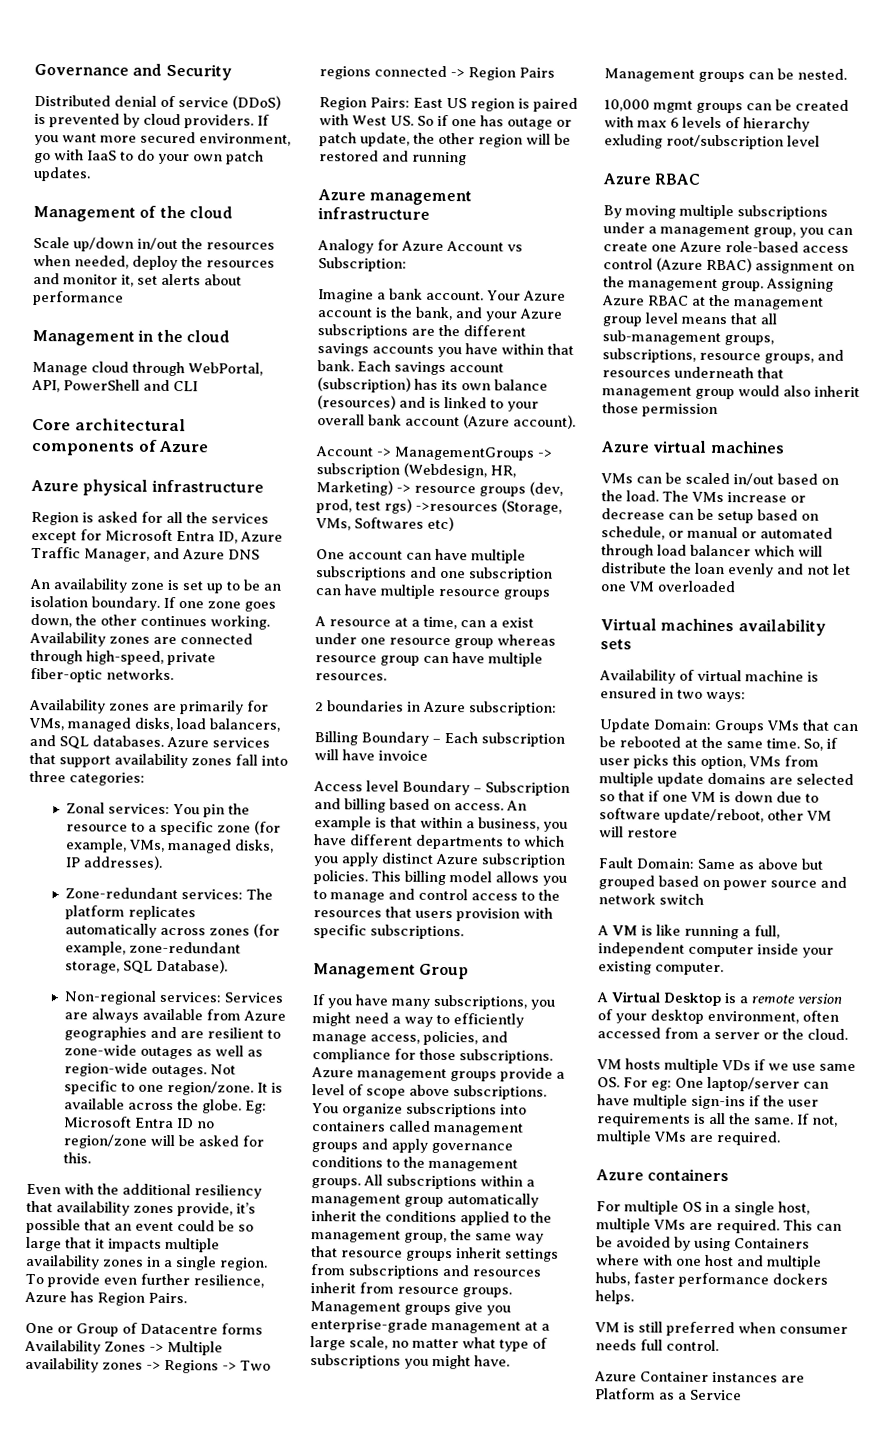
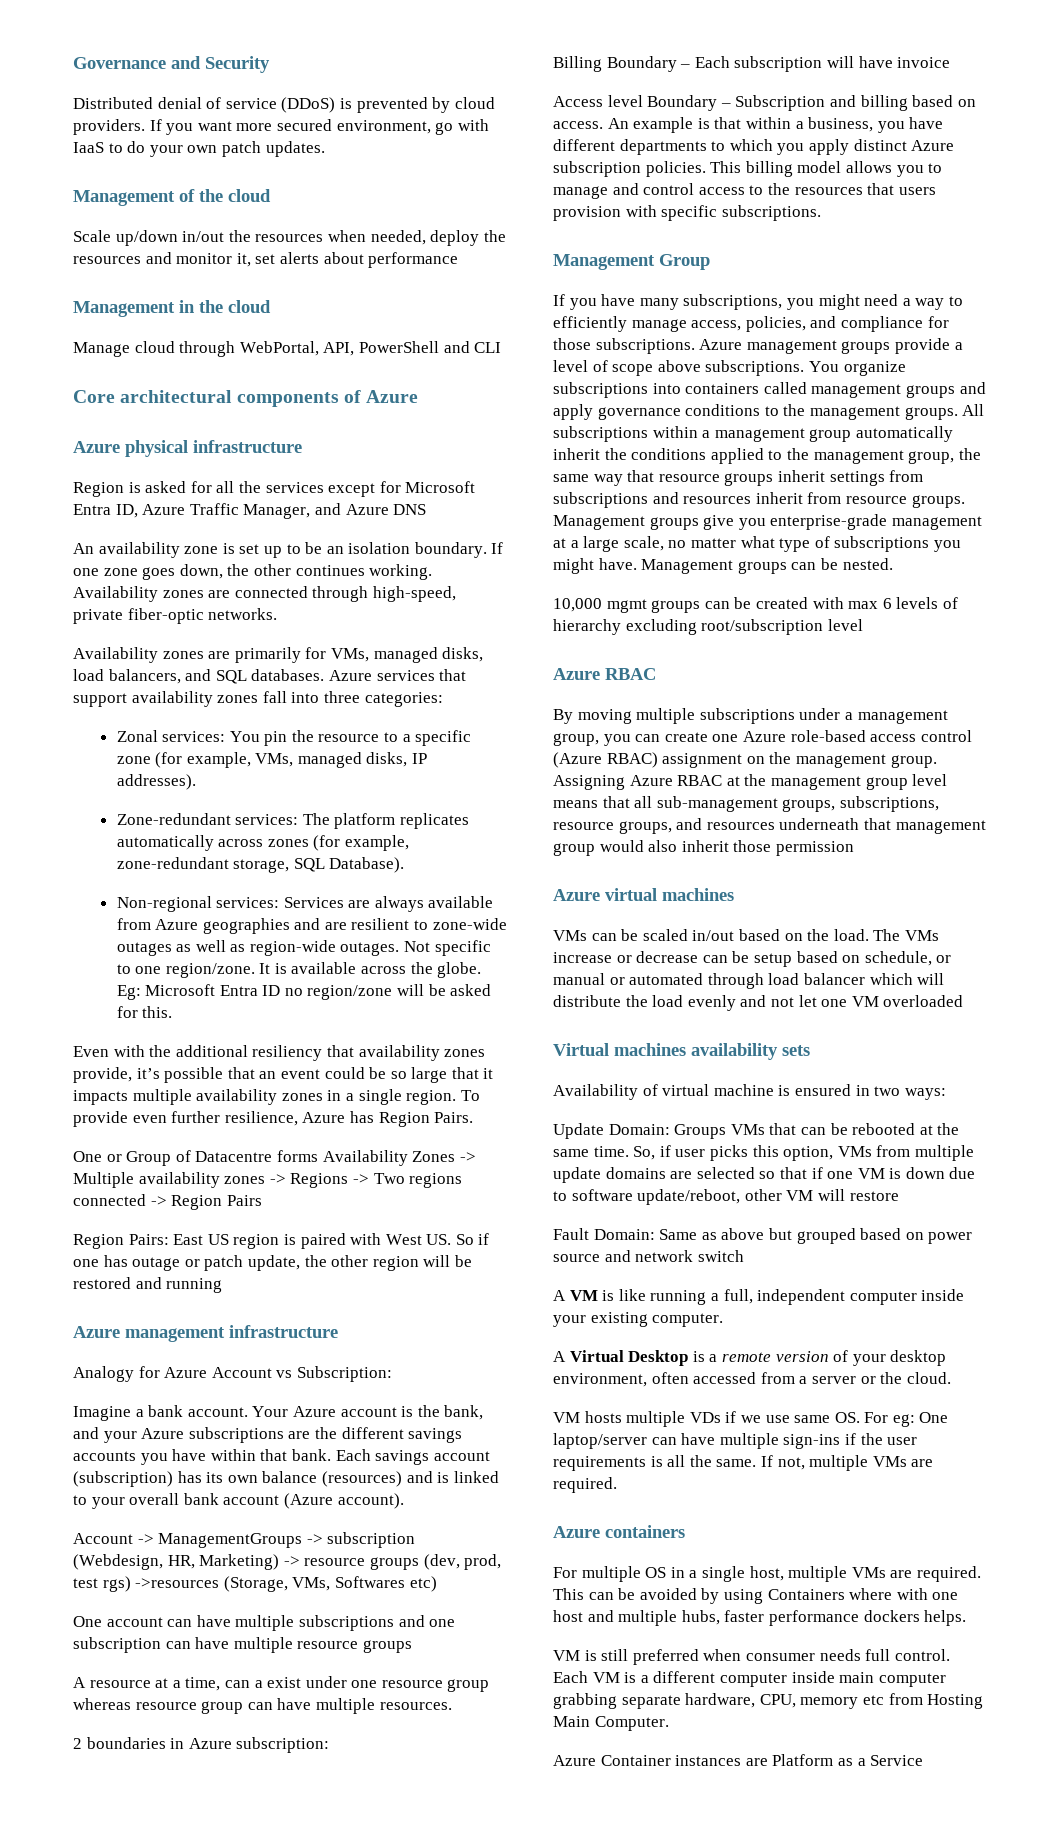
- 10,000 mgmt groups can be created with max 6 levels of hierarchy exluding root/subscription level
+ 10,000 mgmt groups can be created with max 6 levels of hierarchy excluding root/subscription level
- The VMs increase or decrease can be setup based on schedule, or manual or automated through load balancer which will distribute the loan evenly and not let one VM overloaded
+ The VMs increase or decrease can be setup based on schedule, or manual or automated through load balancer which will distribute the load evenly and not let one VM overloaded
+ Each VM is a different computer inside main computer grabbing separate hardware, CPU, memory etc from Hosting Main Computer.

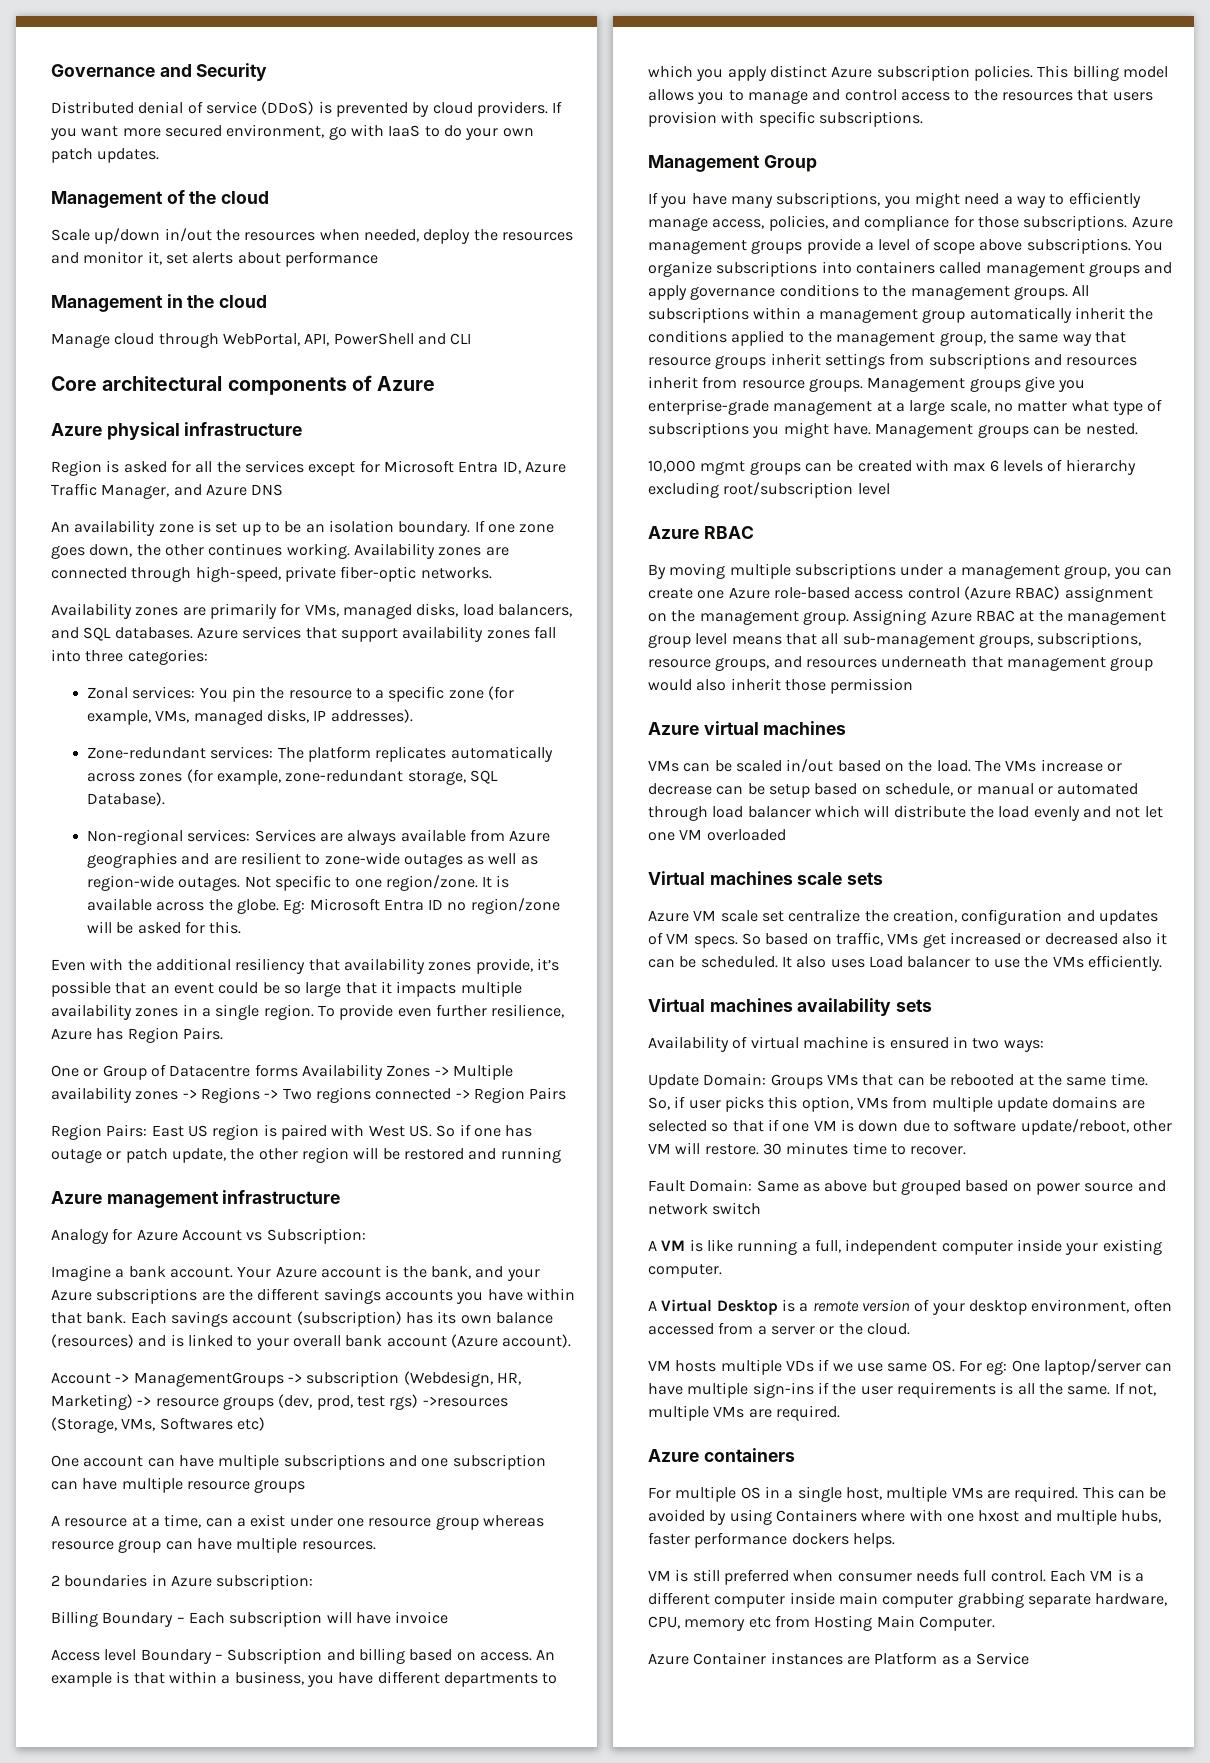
+ Virtual machines scale sets
+ Azure VM scale set centralize the creation, configuration and updates of VM specs. So based on traffic, VMs get increased or decreased also it can be scheduled. It also uses Load balancer to use the VMs efficiently.
- So, if user picks this option, VMs from multiple update domains are selected so that if one VM is down due to software update/reboot, other VM will restore
+ So, if user picks this option, VMs from multiple update domains are selected so that if one VM is down due to software update/reboot, other VM will restore. 30 minutes time to recover.
- This can be avoided by using Containers where with one host and multiple hubs, faster performance dockers helps.
+ This can be avoided by using Containers where with one hxost and multiple hubs, faster performance dockers helps.

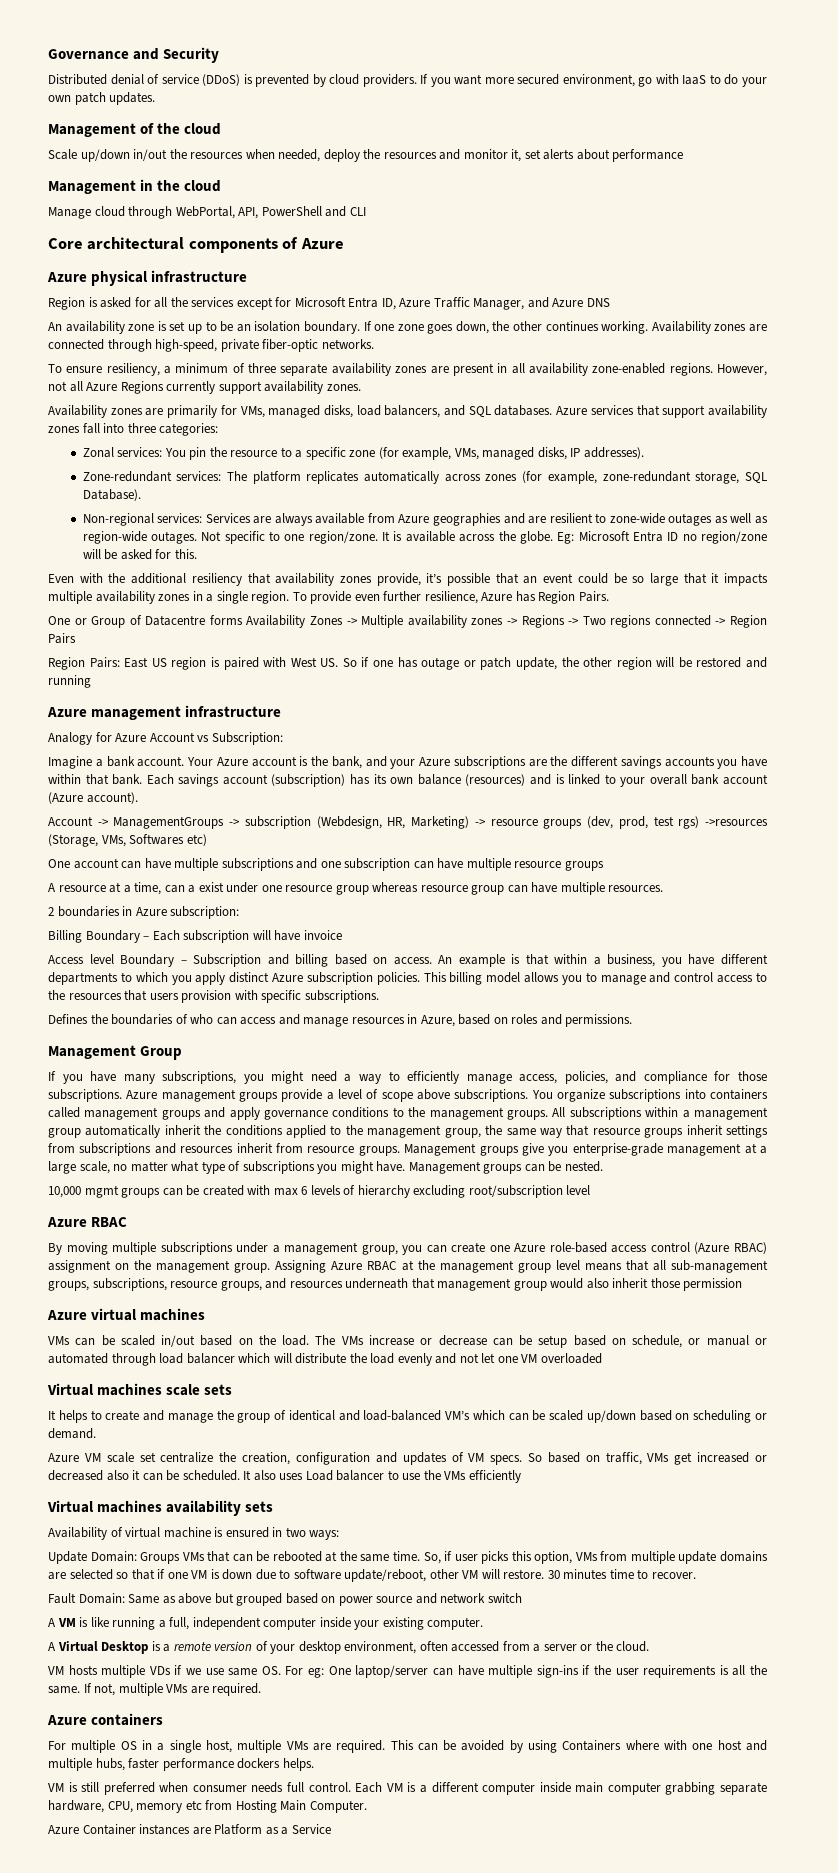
+ To ensure resiliency, a minimum of three separate availability zones are present in all availability zone-enabled regions. However, not all Azure Regions currently support availability zones.
+ Defines the boundaries of who can access and manage resources in Azure, based on roles and permissions.
+ It helps to create and manage the group of identical and load-balanced VM’s which can be scaled up/down based on scheduling or demand.
- It also uses Load balancer to use the VMs efficiently.
+ It also uses Load balancer to use the VMs efficiently
- This can be avoided by using Containers where with one hxost and multiple hubs, faster performance dockers helps.
+ This can be avoided by using Containers where with one host and multiple hubs, faster performance dockers helps.

